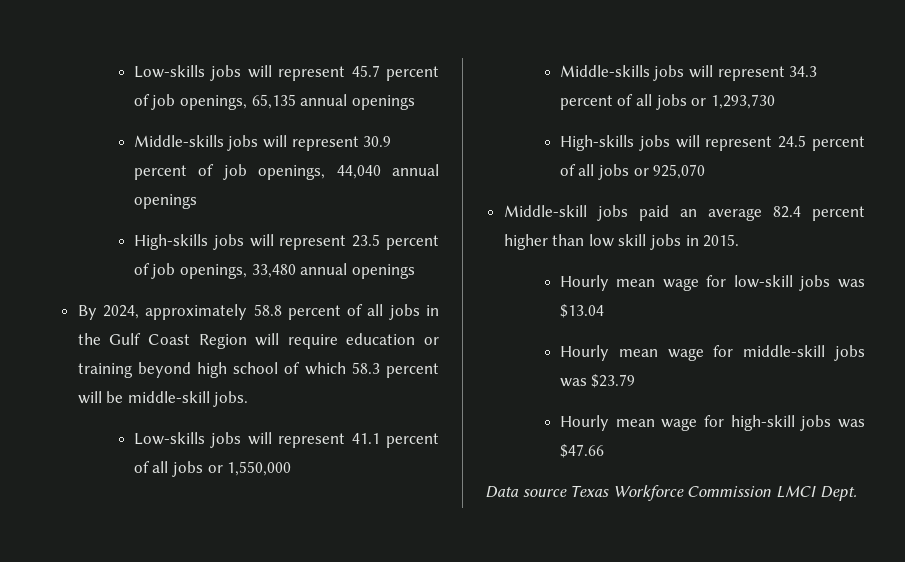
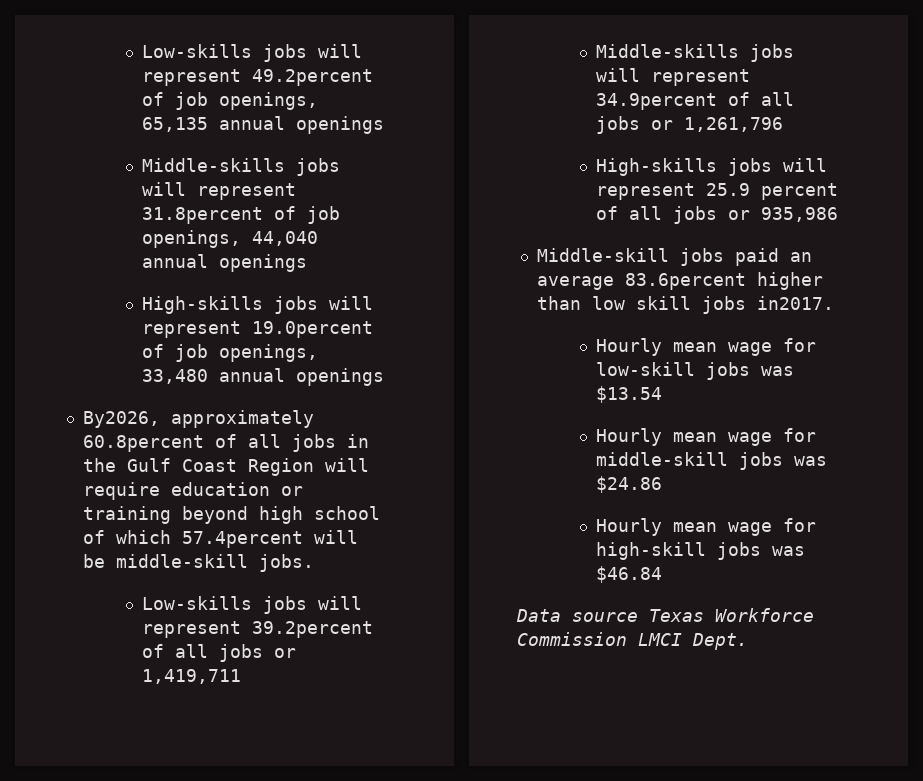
- Low-skills jobs will represent 45.7 percent of job openings, 65,135 annual openings
+ Low-skills jobs will represent 49.2percent of job openings, 65,135 annual openings
- Middle-skills jobs will represent 30.9 percent of job openings, 44,040 annual openings
+ Middle-skills jobs will represent 31.8percent of job openings, 44,040 annual openings
- High-skills jobs will represent 23.5 percent of job openings, 33,480 annual openings
+ High-skills jobs will represent 19.0percent of job openings, 33,480 annual openings
- By 2024, approximately 58.8 percent of all jobs in the Gulf Coast Region will require education or training beyond high school of which 58.3 percent will be middle-skill jobs.
+ By2026, approximately 60.8percent of all jobs in the Gulf Coast Region will require education or training beyond high school of which 57.4percent will be middle-skill jobs.
- Low-skills jobs will represent 41.1 percent of all jobs or 1,550,000
- Middle-skills jobs will represent 34.3 percent of all jobs or 1,293,730
- High-skills jobs will represent 24.5 percent of all jobs or 925,070
+ Low-skills jobs will represent 39.2percent of all jobs or 1,419,711
+ Middle-skills jobs will represent 34.9percent of all jobs or 1,261,796
+ High-skills jobs will represent 25.9 percent of all jobs or 935,986
- Middle-skill jobs paid an average 82.4 percent higher than low skill jobs in 2015.
+ Middle-skill jobs paid an average 83.6percent higher than low skill jobs in2017.
- Hourly mean wage for low-skill jobs was $13.04
+ Hourly mean wage for low-skill jobs was $13.54
- Hourly mean wage for middle-skill jobs was $23.79
+ Hourly mean wage for middle-skill jobs was $24.86
- Hourly mean wage for high-skill jobs was $47.66
+ Hourly mean wage for high-skill jobs was $46.84

